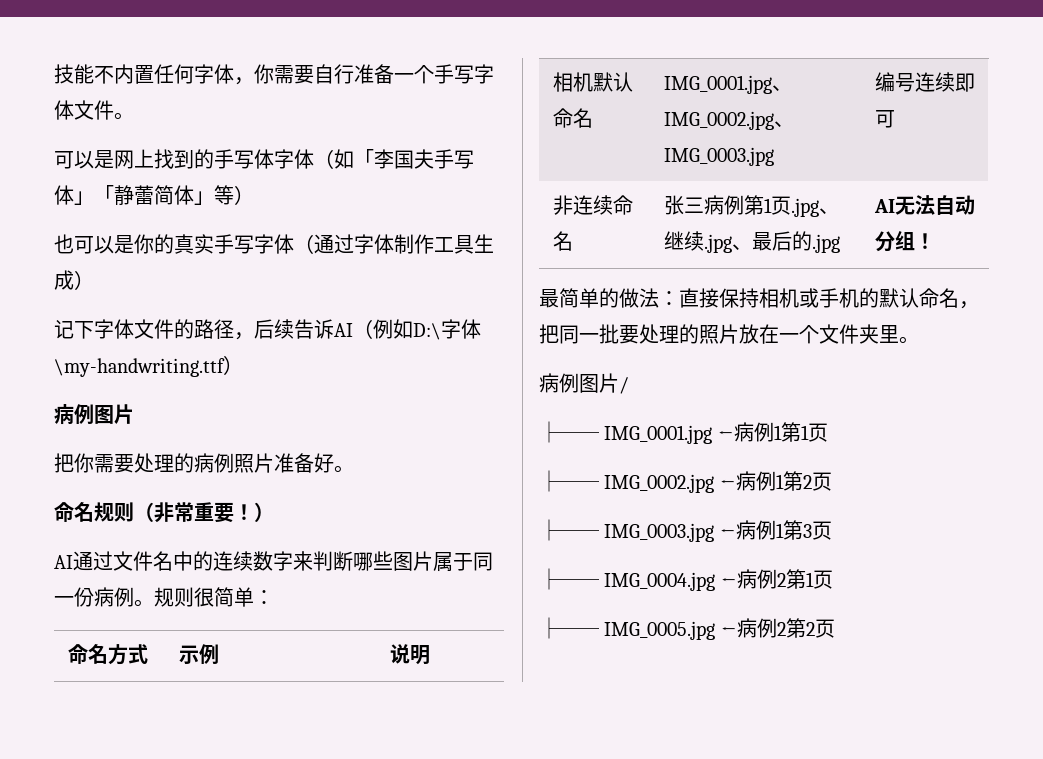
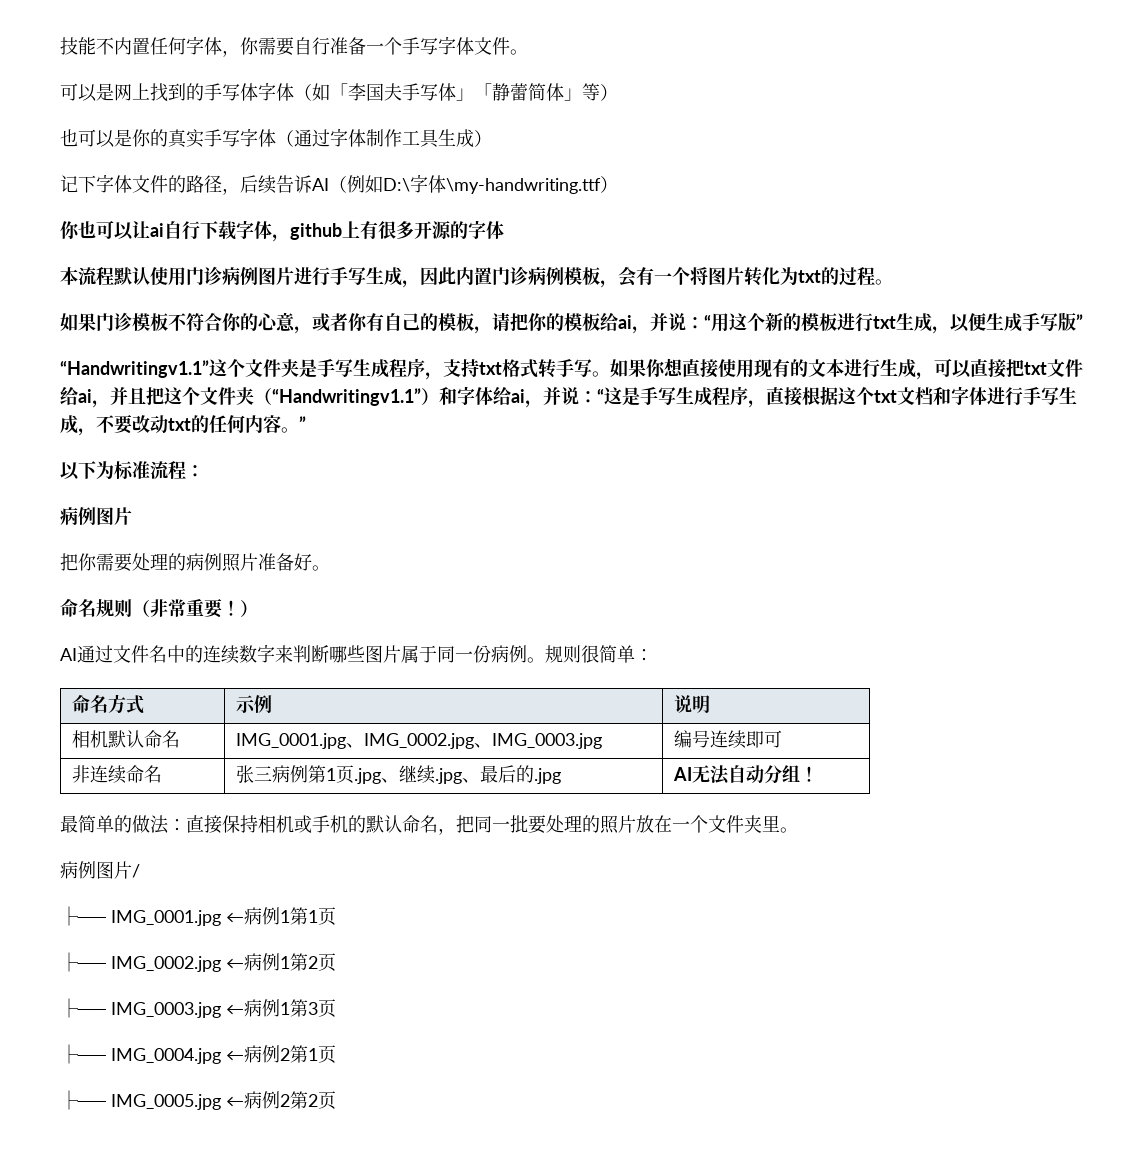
+ 你也可以让ai自行下载字体，github上有很多开源的字体
+ 本流程默认使用门诊病例图片进行手写生成，因此内置门诊病例模板，会有一个将图片转化为txt的过程。
+ 如果门诊模板不符合你的心意，或者你有自己的模板，请把你的模板给ai，并说：“用这个新的模板进行txt生成，以便生成手写版”
+ “Handwritingv1.1”这个文件夹是手写生成程序，支持txt格式转手写。如果你想直接使用现有的文本进行生成，可以直接把txt文件给ai，并且把这个文件夹（“Handwritingv1.1”）和字体给ai，并说：“这是手写生成程序，直接根据这个txt文档和字体进行手写生成，不要改动txt的任何内容。”
+ 以下为标准流程：

